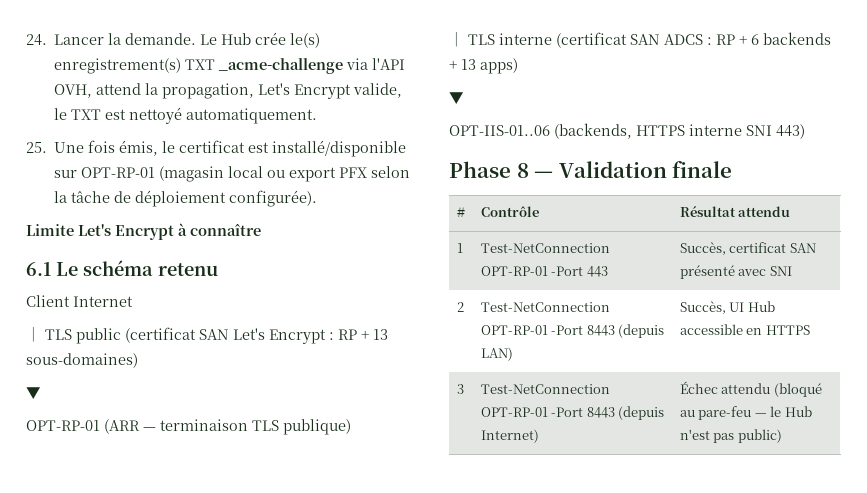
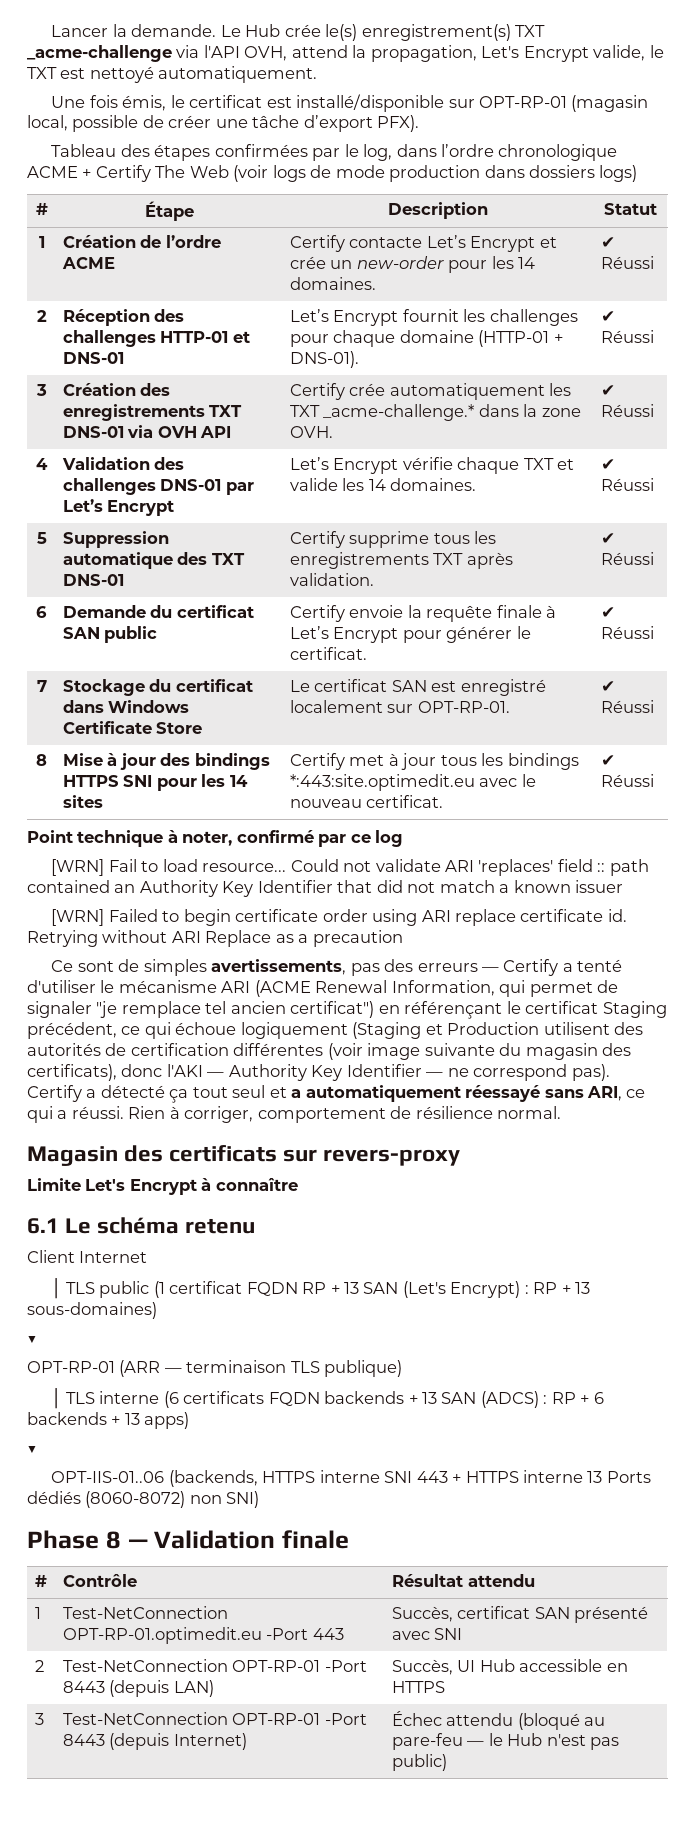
- 24. Lancer la demande.
+ Lancer la demande.
- 25. Une fois émis, le certificat est installé/disponible sur OPT-RP-01 (magasin local ou export PFX selon la tâche de déploiement configurée).
+ Une fois émis, le certificat est installé/disponible sur OPT-RP-01 (magasin local, possible de créer une tâche d’export PFX).
+ Tableau des étapes confirmées par le log, dans l’ordre chronologique ACME + Certify The Web (voir logs de mode production dans dossiers logs)
+ # | Étape | Description | Statut
+ 1 | Création de l’ordre ACME | Certify contacte Let’s Encrypt et crée un new-order pour les 14 domaines. | ✔ Réussi
+ 2 | Réception des challenges HTTP-01 et DNS-01 | Let’s Encrypt fournit les challenges pour chaque domaine (HTTP-01 + DNS-01). | ✔ Réussi
+ 3 | Création des enregistrements TXT DNS-01 via OVH API | Certify crée automatiquement les TXT _acme-challenge.* dans la zone OVH. | ✔ Réussi
+ 4 | Validation des challenges DNS-01 par Let’s Encrypt | Let’s Encrypt vérifie chaque TXT et valide les 14 domaines. | ✔ Réussi
+ 5 | Suppression automatique des TXT DNS-01 | Certify supprime tous les enregistrements TXT après validation. | ✔ Réussi
+ 6 | Demande du certificat SAN public | Certify envoie la requête finale à Let’s Encrypt pour générer le certificat. | ✔ Réussi
+ 7 | Stockage du certificat dans Windows Certificate Store | Le certificat SAN est enregistré localement sur OPT-RP-01. | ✔ Réussi
+ 8 | Mise à jour des bindings HTTPS SNI pour les 14 sites | Certify met à jour tous les bindings *:443:site.optimedit.eu avec le nouveau certificat. | ✔ Réussi
+ Point technique à noter, confirmé par ce log
+ [WRN] Fail to load resource... Could not validate ARI 'replaces' field :: path contained an Authority Key Identifier that did not match a known issuer
+ [WRN] Failed to begin certificate order using ARI replace certificate id. Retrying without ARI Replace as a precaution
+ Ce sont de simples avertissements, pas des erreurs — Certify a tenté d'utiliser le mécanisme ARI (ACME Renewal Information, qui permet de signaler "je remplace tel ancien certificat") en référençant le certificat Staging précédent, ce qui échoue logiquement (Staging et Production utilisent des autorités de certification différentes (voir image suivante du magasin des certificats), donc l'AKI — Authority Key Identifier — ne correspond pas). Certify a détecté ça tout seul et a automatiquement réessayé sans ARI, ce qui a réussi. Rien à corriger, comportement de résilience normal.
+ Magasin des certificats sur revers-proxy
- │ TLS public (certificat SAN Let's Encrypt : RP + 13 sous-domaines)
+ │ TLS public (1 certificat FQDN RP + 13 SAN (Let's Encrypt) : RP + 13 sous-domaines)
- │ TLS interne (certificat SAN ADCS : RP + 6 backends + 13 apps)
+ │ TLS interne (6 certificats FQDN backends + 13 SAN (ADCS) : RP + 6 backends + 13 apps)
- OPT-IIS-01..06 (backends, HTTPS interne SNI 443)
+ OPT-IIS-01..06 (backends, HTTPS interne SNI 443 + HTTPS interne 13 Ports dédiés (8060-8072) non SNI)
- 1 | Test-NetConnection OPT-RP-01 -Port 443 | Succès, certificat SAN présenté avec SNI
+ 1 | Test-NetConnection OPT-RP-01.optimedit.eu -Port 443 | Succès, certificat SAN présenté avec SNI

